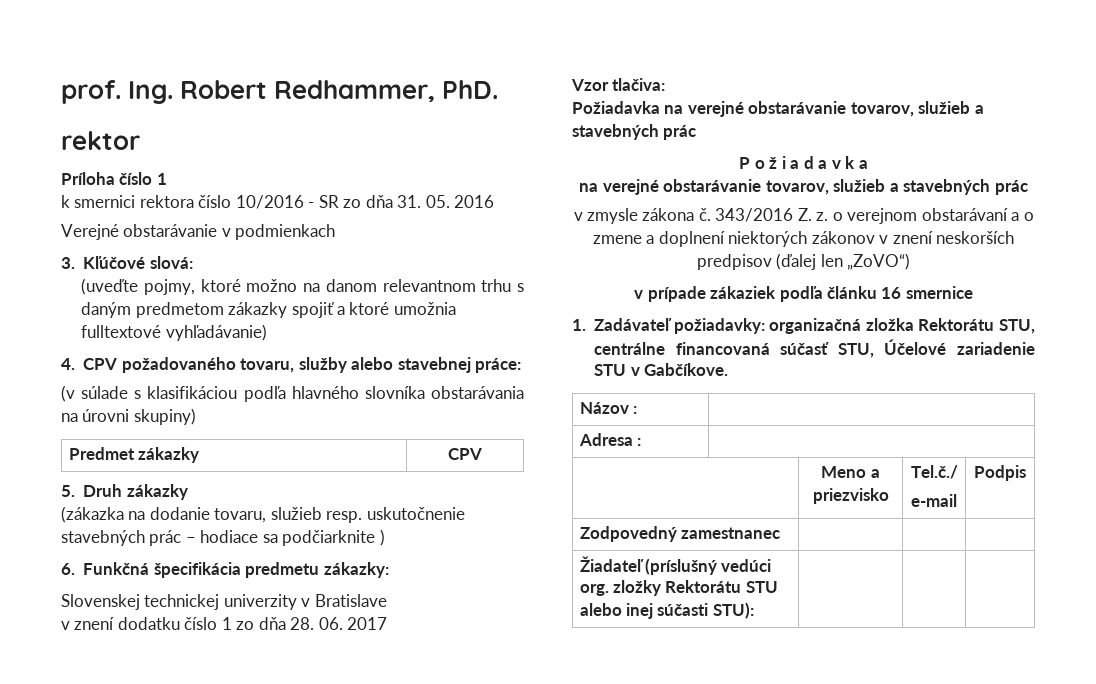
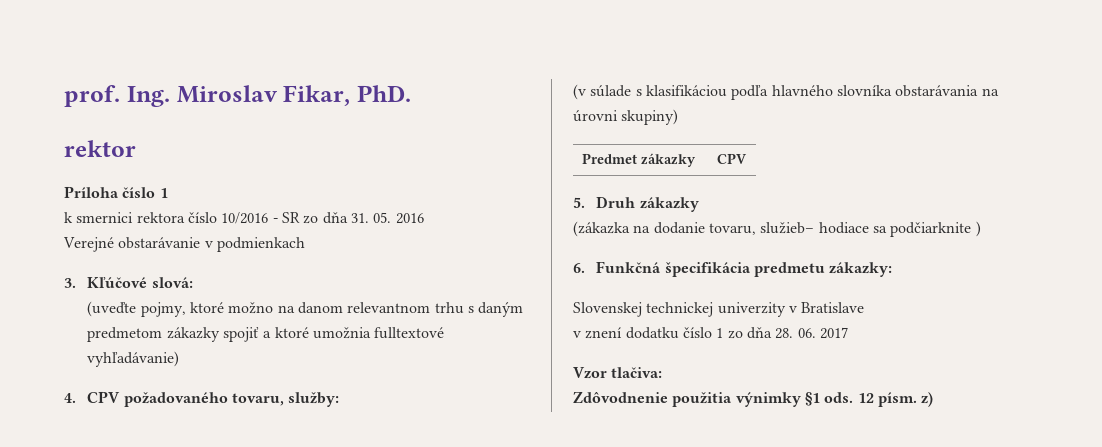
- prof. Ing. Robert Redhammer, PhD.
+ prof. Ing. Miroslav Fikar, PhD.
- 4. CPV požadovaného tovaru, služby alebo stavebnej práce:
+ 4. CPV požadovaného tovaru, služby:
- (zákazka na dodanie tovaru, služieb resp. uskutočnenie stavebných prác – hodiace sa podčiarknite )
+ (zákazka na dodanie tovaru, služieb– hodiace sa podčiarknite )
- Požiadavka na verejné obstarávanie tovarov, služieb a stavebných prác
- P o ž i a d a v k a
- na verejné obstarávanie tovarov, služieb a stavebných prác
- v zmysle zákona č. 343/2016 Z. z. o verejnom obstarávaní a o zmene a doplnení niektorých zákonov v znení neskorších predpisov (ďalej len „ZoVO“)
- v prípade zákaziek podľa článku 16 smernice
- 1. Zadávateľ požiadavky: organizačná zložka Rektorátu STU, centrálne financovaná súčasť STU, Účelové zariadenie STU v Gabčíkove.
- Názov : |
- Adresa : |
- | Meno a priezvisko | Tel.č./
- e-mail | Podpis
- Zodpovedný zamestnanec | | |
- Žiadateľ (príslušný vedúci org. zložky Rektorátu STU alebo inej súčasti STU): | | |
+ Zdôvodnenie použitia výnimky §1 ods. 12 písm. z)

